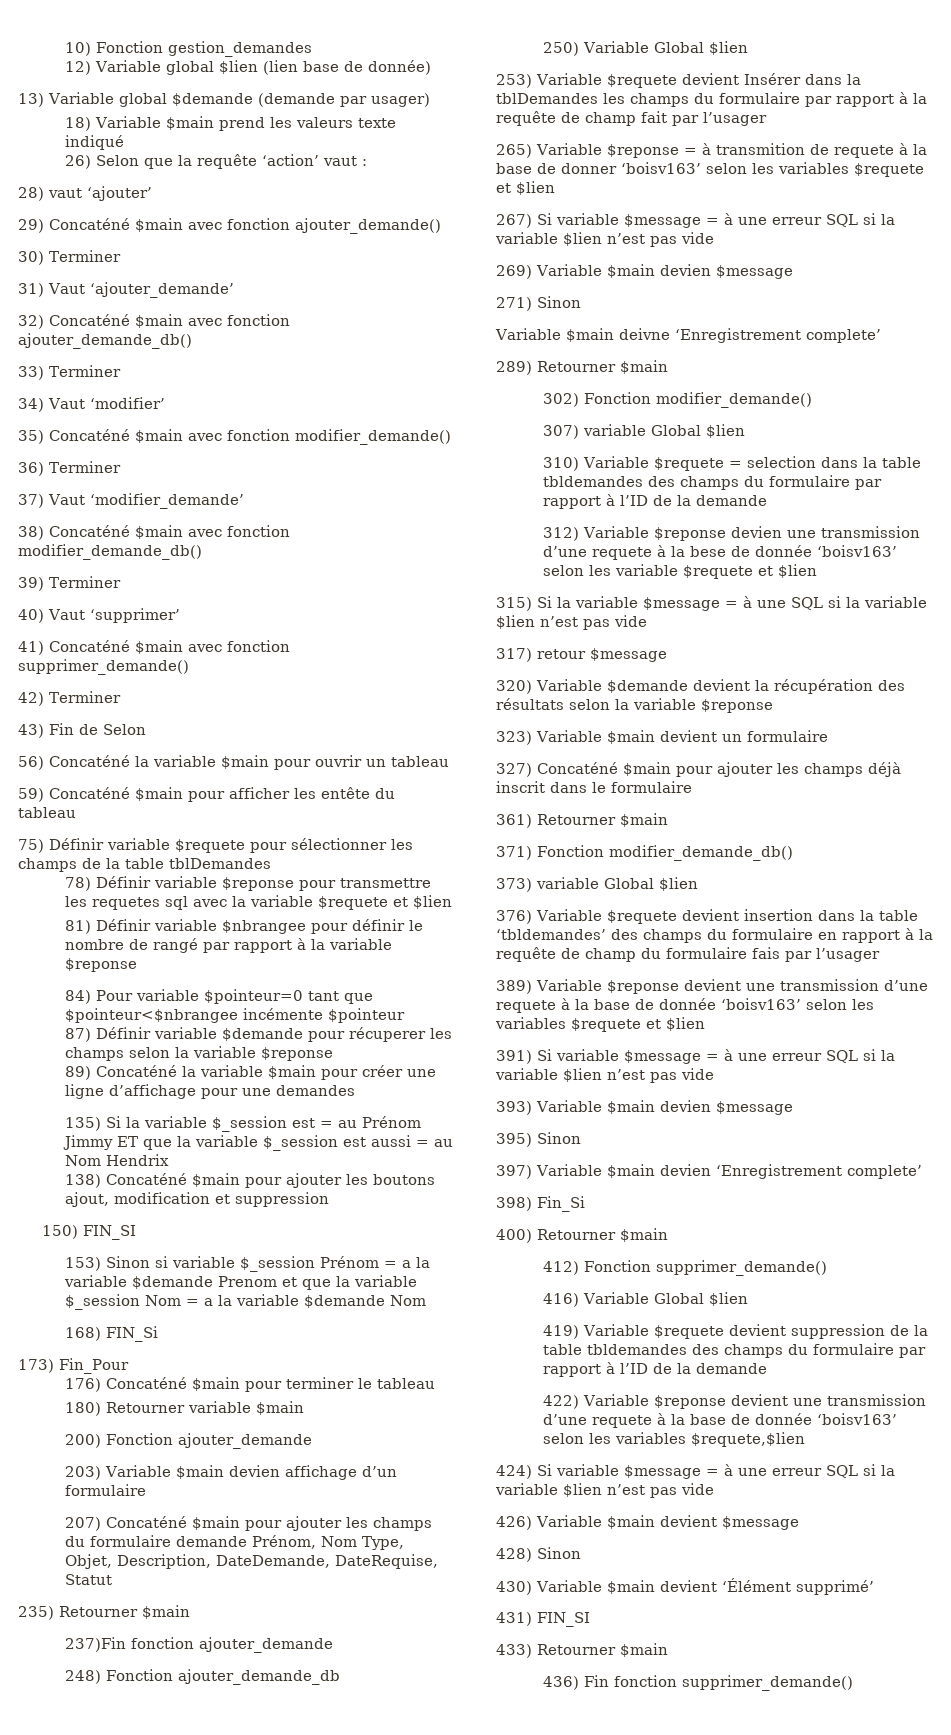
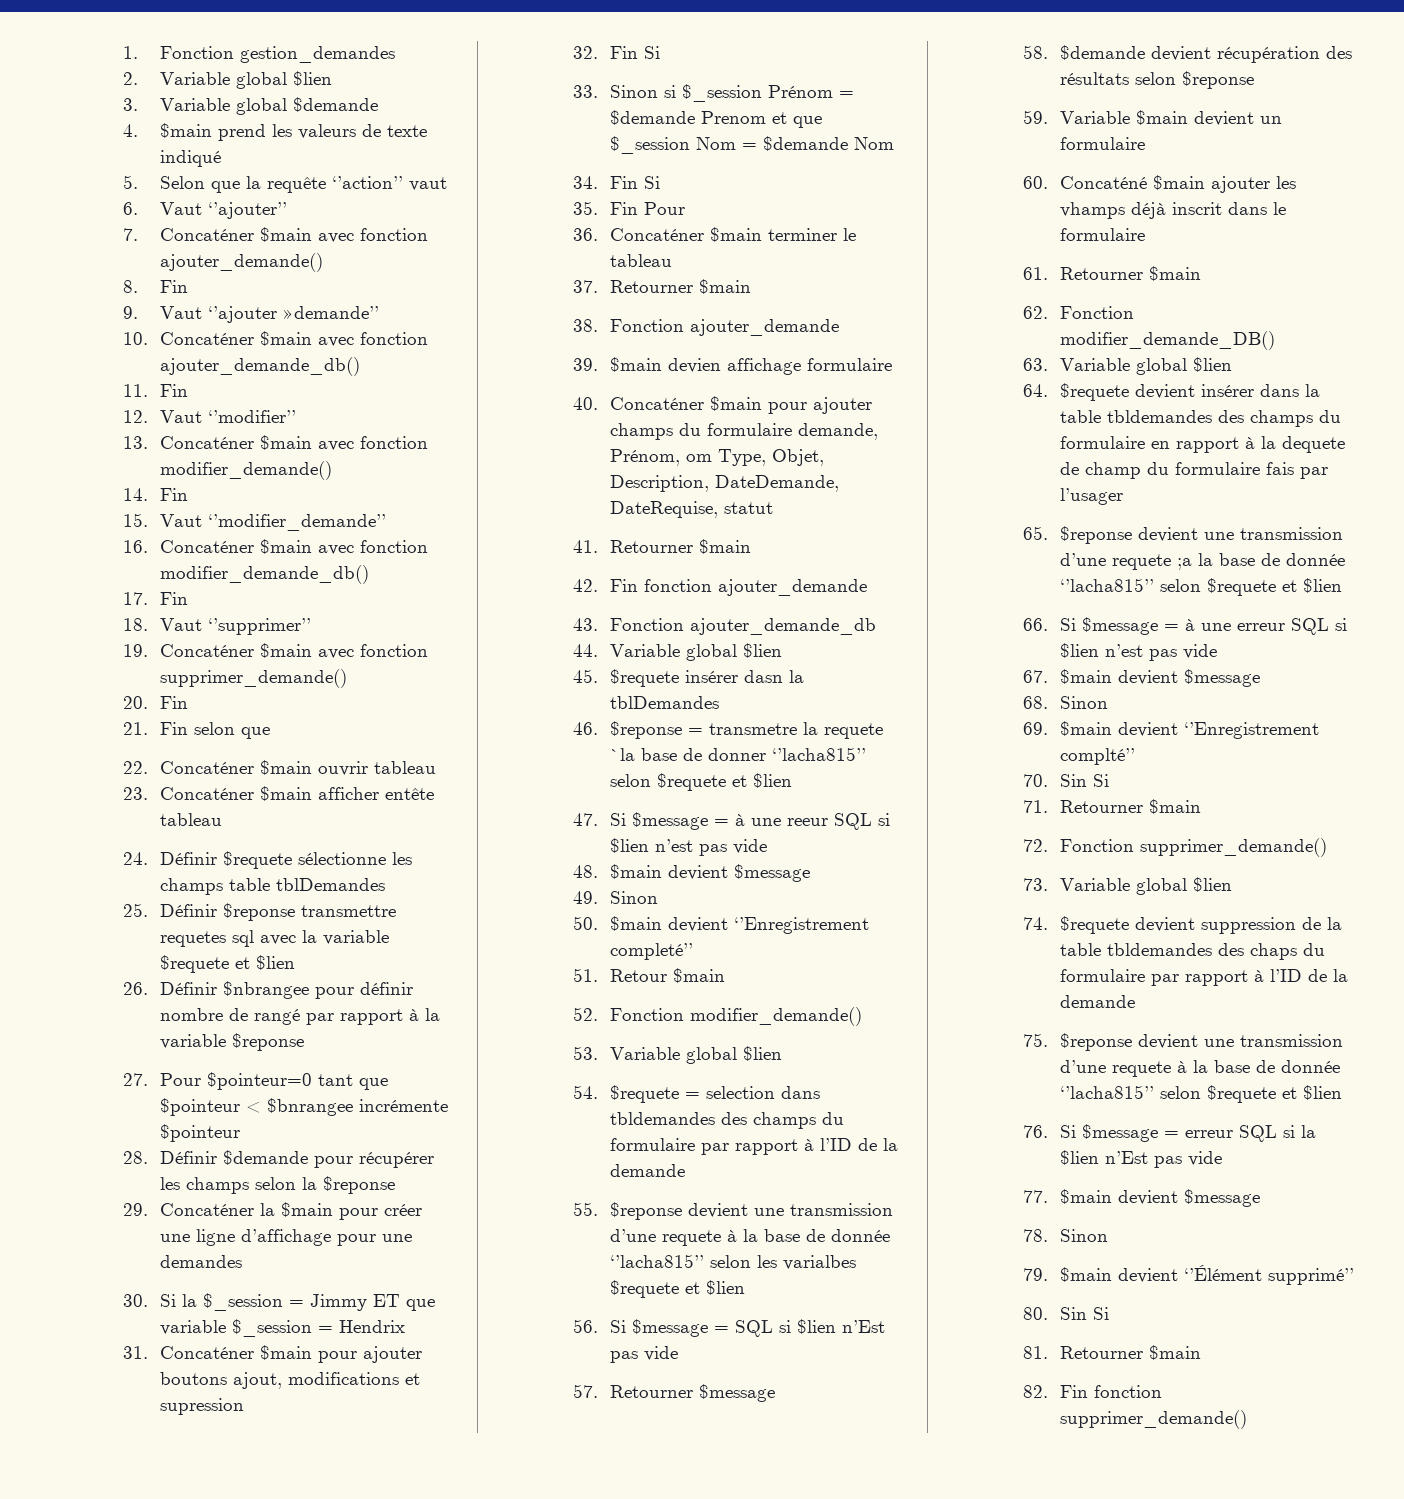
- 10) Fonction gestion_demandes
+ 1. Fonction gestion_demandes
- 12) Variable global $lien (lien base de donnée)
- 13) Variable global $demande (demande par usager)
- 18) Variable $main prend les valeurs texte indiqué
+ 2. Variable global $lien
+ 3. Variable global $demande
+ 4. $main prend les valeurs de texte indiqué
- 26) Selon que la requête ‘action’ vaut :
- 28) vaut ‘ajouter’
- 29) Concaténé $main avec fonction ajouter_demande()
- 30) Terminer
- 31) Vaut ‘ajouter_demande’
- 32) Concaténé $main avec fonction ajouter_demande_db()
- 33) Terminer
- 34) Vaut ‘modifier’
- 35) Concaténé $main avec fonction modifier_demande()
- 36) Terminer
- 37) Vaut ‘modifier_demande’
- 38) Concaténé $main avec fonction modifier_demande_db()
- 39) Terminer
- 40) Vaut ‘supprimer’
- 41) Concaténé $main avec fonction supprimer_demande()
- 42) Terminer
- 43) Fin de Selon
- 56) Concaténé la variable $main pour ouvrir un tableau
- 59) Concaténé $main pour afficher les entête du tableau
- 75) Définir variable $requete pour sélectionner les champs de la table tblDemandes
- 78) Définir variable $reponse pour transmettre les requetes sql avec la variable $requete et $lien
+ 5. Selon que la requête ‘’action’’ vaut
+ 6. Vaut ‘’ajouter’’
+ 7. Concaténer $main avec fonction ajouter_demande()
+ 8. Fin
+ 9. Vaut ‘’ajouter »demande’’
+ 10. Concaténer $main avec fonction ajouter_demande_db()
+ 11. Fin
+ 12. Vaut ‘’modifier’’
+ 13. Concaténer $main avec fonction modifier_demande()
+ 14. Fin
+ 15. Vaut ‘’modifier_demande’’
+ 16. Concaténer $main avec fonction modifier_demande_db()
+ 17. Fin
+ 18. Vaut ‘’supprimer’’
+ 19. Concaténer $main avec fonction supprimer_demande()
+ 20. Fin
+ 21. Fin selon que
+ 22. Concaténer $main ouvrir tableau
+ 23. Concaténer $main afficher entête tableau
+ 24. Définir $requete sélectionne les champs table tblDemandes
+ 25. Définir $reponse transmettre requetes sql avec la variable $requete et $lien
- 81) Définir variable $nbrangee pour définir le nombre de rangé par rapport à la variable $reponse
+ 26. Définir $nbrangee pour définir nombre de rangé par rapport à la variable $reponse
- 84) Pour variable $pointeur=0 tant que $pointeur<$nbrangee incémente $pointeur
- 87) Définir variable $demande pour récuperer les champs selon la variable $reponse
- 89) Concaténé la variable $main pour créer une ligne d’affichage pour une demandes
+ 27. Pour $pointeur=0 tant que $pointeur < $bnrangee incrémente $pointeur
+ 28. Définir $demande pour récupérer les champs selon la $reponse
+ 29. Concaténer la $main pour créer une ligne d’affichage pour une demandes
- 135) Si la variable $_session est = au Prénom Jimmy ET que la variable $_session est aussi = au Nom Hendrix
+ 30. Si la $_session = Jimmy ET que variable $_session = Hendrix
- 138) Concaténé $main pour ajouter les boutons ajout, modification et suppression
- 150) FIN_SI
- 153) Sinon si variable $_session Prénom = a la variable $demande Prenom et que la variable $_session Nom = a la variable $demande Nom
+ 31. Concaténer $main pour ajouter boutons ajout, modifications et supression
+ 32. Fin Si
+ 33. Sinon si $_session Prénom = $demande Prenom et que $_session Nom = $demande Nom
- 168) FIN_Si
- 173) Fin_Pour
- 176) Concaténé $main pour terminer le tableau
+ 34. Fin Si
+ 35. Fin Pour
+ 36. Concaténer $main terminer le tableau
- 180) Retourner variable $main
- 200) Fonction ajouter_demande
+ 37. Retourner $main
+ 38. Fonction ajouter_demande
- 203) Variable $main devien affichage d’un formulaire
- 207) Concaténé $main pour ajouter les champs du formulaire demande Prénom, Nom Type, Objet, Description, DateDemande, DateRequise, Statut
- 235) Retourner $main
- 237)Fin fonction ajouter_demande
+ 39. $main devien affichage formulaire
+ 40. Concaténer $main pour ajouter champs du formulaire demande, Prénom, om Type, Objet, Description, DateDemande, DateRequise, statut
+ 41. Retourner $main
+ 42. Fin fonction ajouter_demande
- 248) Fonction ajouter_demande_db
+ 43. Fonction ajouter_demande_db
- 250) Variable Global $lien
- 253) Variable $requete devient Insérer dans la tblDemandes les champs du formulaire par rapport à la requête de champ fait par l’usager
- 265) Variable $reponse = à transmition de requete à la base de donner ‘boisv163’ selon les variables $requete et $lien
- 267) Si variable $message = à une erreur SQL si la variable $lien n’est pas vide
- 269) Variable $main devien $message
- 271) Sinon
- Variable $main deivne ‘Enregistrement complete’
- 289) Retourner $main
- 302) Fonction modifier_demande()
+ 44. Variable global $lien
+ 45. $requete insérer dasn la tblDemandes
+ 46. $reponse = transmetre la requete `la base de donner ‘’lacha815’’ selon $requete et $lien
+ 47. Si $message = à une reeur SQL si $lien n’est pas vide
+ 48. $main devient $message
+ 49. Sinon
+ 50. $main devient ‘’Enregistrement completé’’
+ 51. Retour $main
+ 52. Fonction modifier_demande()
- 307) variable Global $lien
- 310) Variable $requete = selection dans la table tbldemandes des champs du formulaire par rapport à l’ID de la demande
+ 53. Variable global $lien
+ 54. $requete = selection dans tbldemandes des champs du formulaire par rapport à l’ID de la demande
- 312) Variable $reponse devien une transmission d’une requete à la bese de donnée ‘boisv163’ selon les variable $requete et $lien
- 315) Si la variable $message = à une SQL si la variable $lien n’est pas vide
- 317) retour $message
- 320) Variable $demande devient la récupération des résultats selon la variable $reponse
- 323) Variable $main devient un formulaire
- 327) Concaténé $main pour ajouter les champs déjà inscrit dans le formulaire
- 361) Retourner $main
- 371) Fonction modifier_demande_db()
- 373) variable Global $lien
- 376) Variable $requete devient insertion dans la table ‘tbldemandes’ des champs du formulaire en rapport à la requête de champ du formulaire fais par l’usager
- 389) Variable $reponse devient une transmission d’une requete à la base de donnée ‘boisv163’ selon les variables $requete et $lien
- 391) Si variable $message = à une erreur SQL si la variable $lien n’est pas vide
- 393) Variable $main devien $message
- 395) Sinon
- 397) Variable $main devien ‘Enregistrement complete’
- 398) Fin_Si
- 400) Retourner $main
- 412) Fonction supprimer_demande()
+ 55. $reponse devient une transmission d’une requete à la base de donnée ‘’lacha815’’ selon les varialbes $requete et $lien
+ 56. Si $message = SQL si $lien n’Est pas vide
+ 57. Retourner $message
+ 58. $demande devient récupération des résultats selon $reponse
+ 59. Variable $main devient un formulaire
+ 60. Concaténé $main ajouter les vhamps déjà inscrit dans le formulaire
+ 61. Retourner $main
+ 62. Fonction modifier_demande_DB()
+ 63. Variable global $lien
+ 64. $requete devient insérer dans la table tbldemandes des champs du formulaire en rapport à la dequete de champ du formulaire fais par l’usager
+ 65. $reponse devient une transmission d’une requete ;a la base de donnée ‘’lacha815’’ selon $requete et $lien
+ 66. Si $message = à une erreur SQL si $lien n’est pas vide
+ 67. $main devient $message
+ 68. Sinon
+ 69. $main devient ‘’Enregistrement complté’’
+ 70. Sin Si
+ 71. Retourner $main
+ 72. Fonction supprimer_demande()
- 416) Variable Global $lien
- 419) Variable $requete devient suppression de la table tbldemandes des champs du formulaire par rapport à l’ID de la demande
- 422) Variable $reponse devient une transmission d’une requete à la base de donnée ‘boisv163’ selon les variables $requete,$lien
- 424) Si variable $message = à une erreur SQL si la variable $lien n’est pas vide
- 426) Variable $main devient $message
- 428) Sinon
- 430) Variable $main devient ‘Élément supprimé’
- 431) FIN_SI
- 433) Retourner $main
- 436) Fin fonction supprimer_demande()
+ 73. Variable global $lien
+ 74. $requete devient suppression de la table tbldemandes des chaps du formulaire par rapport à l’ID de la demande
+ 75. $reponse devient une transmission d’une requete à la base de donnée ‘’lacha815’’ selon $requete et $lien
+ 76. Si $message = erreur SQL si la $lien n’Est pas vide
+ 77. $main devient $message
+ 78. Sinon
+ 79. $main devient ‘’Élément supprimé’’
+ 80. Sin Si
+ 81. Retourner $main
+ 82. Fin fonction supprimer_demande()

